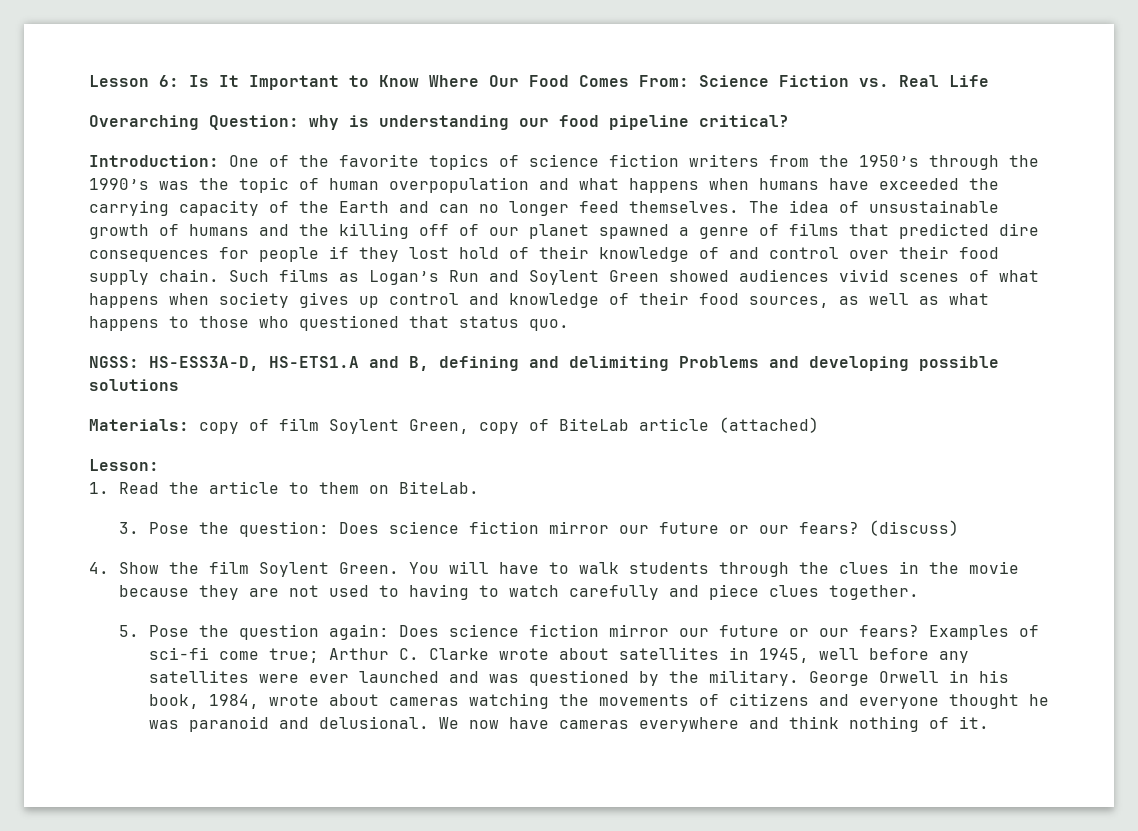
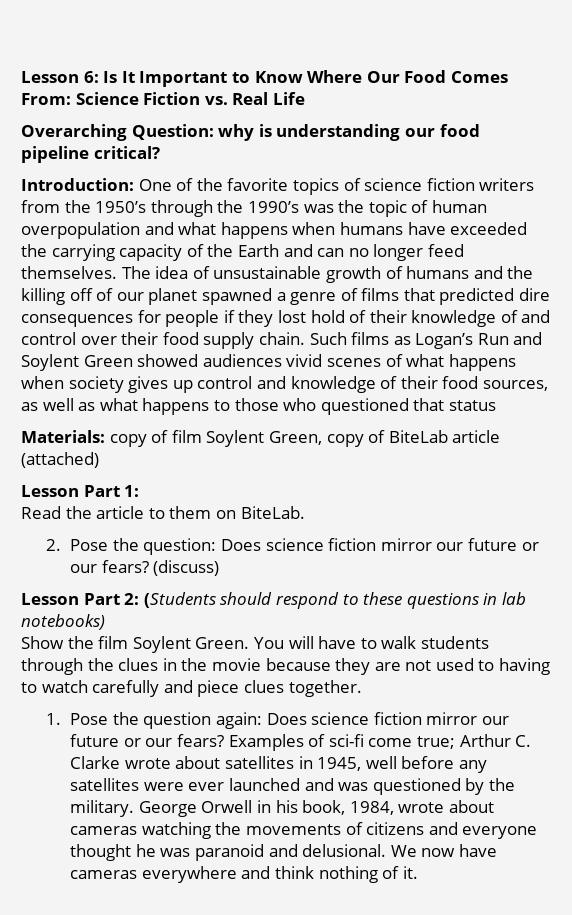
- Such films as Logan’s Run and Soylent Green showed audiences vivid scenes of what happens when society gives up control and knowledge of their food sources, as well as what happens to those who questioned that status quo.
- NGSS: HS-ESS3A-D, HS-ETS1.A and B, defining and delimiting Problems and developing possible solutions
+ Such films as Logan’s Run and Soylent Green showed audiences vivid scenes of what happens when society gives up control and knowledge of their food sources, as well as what happens to those who questioned that status
- Lesson:
- 1. Read the article to them on BiteLab.
+ Lesson Part 1:
+ Read the article to them on BiteLab.
- 3. Pose the question: Does science fiction mirror our future or our fears?
+ 2. Pose the question: Does science fiction mirror our future or our fears?
- 4. Show the film Soylent Green.
+ Lesson Part 2: (Students should respond to these questions in lab notebooks)
+ Show the film Soylent Green.
- 5. Pose the question again: Does science fiction mirror our future or our fears?
+ 1. Pose the question again: Does science fiction mirror our future or our fears?

